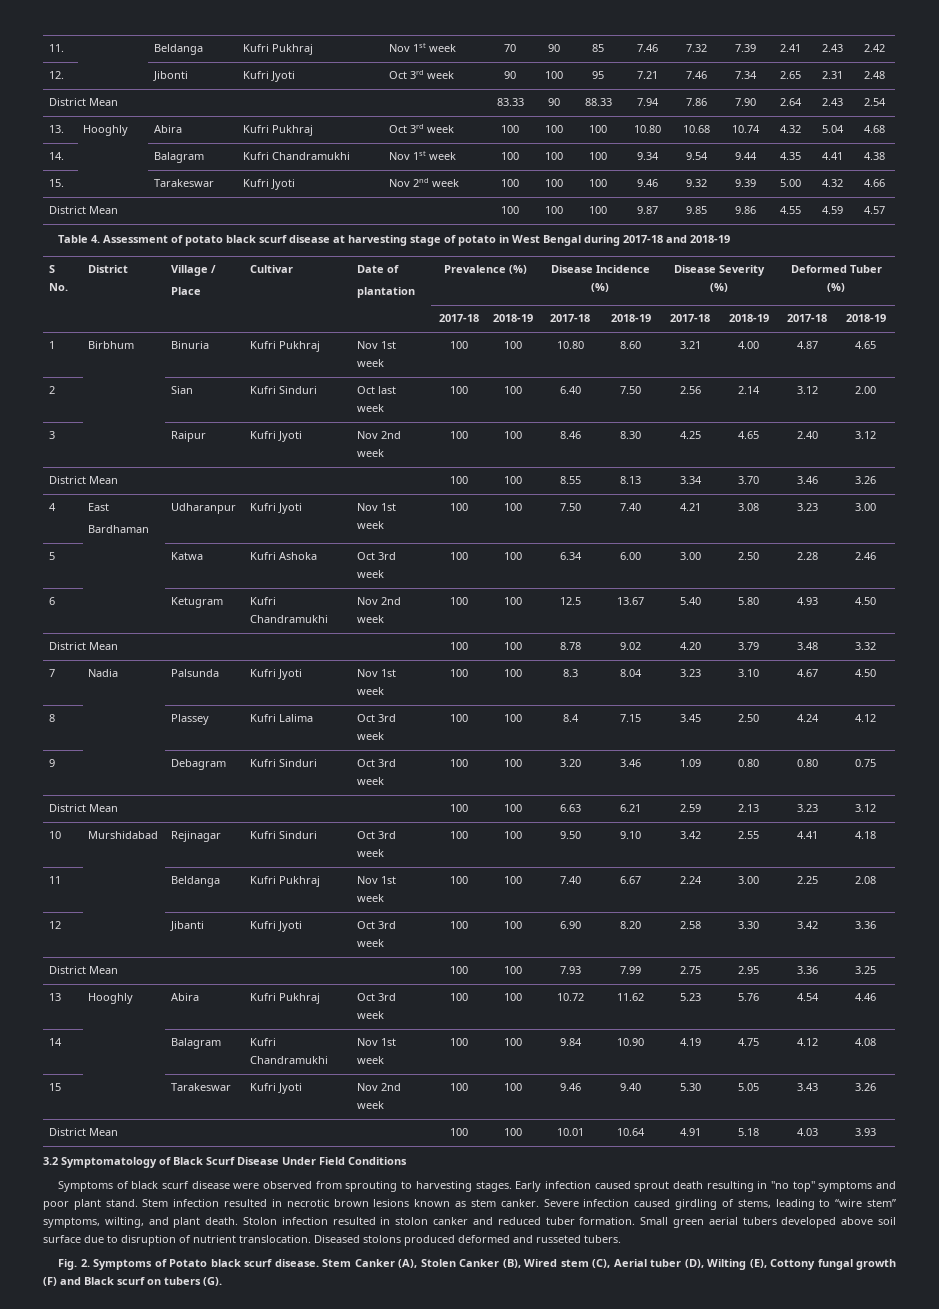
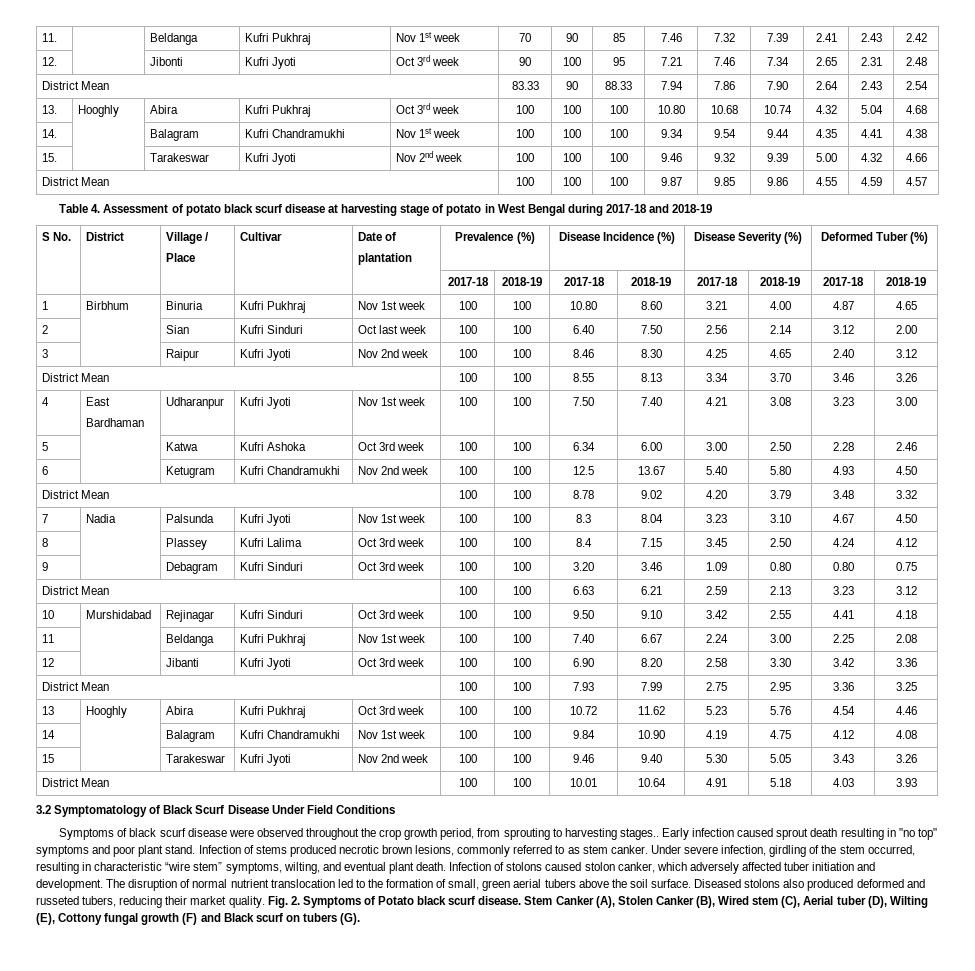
- Symptoms of black scurf disease were observed from sprouting to harvesting stages.
+ Symptoms of black scurf disease were observed throughout the crop growth period, from sprouting to harvesting stages..
- Stem infection resulted in necrotic brown lesions known as stem canker. Severe infection caused girdling of stems, leading to “wire stem” symptoms, wilting, and plant death.
+ Infection of stems produced necrotic brown lesions, commonly referred to as stem canker. Under severe infection, girdling of the stem occurred, resulting in characteristic “wire stem” symptoms, wilting, and eventual plant death.
- Stolon infection resulted in stolon canker and reduced tuber formation. Small green aerial tubers developed above soil surface due to disruption of nutrient translocation.
+ Infection of stolons caused stolon canker, which adversely affected tuber initiation and development. The disruption of normal nutrient translocation led to the formation of small, green aerial tubers above the soil surface.
- Diseased stolons produced deformed and russeted tubers.
- Fig. 2. Symptoms of Potato black scurf disease.
+ Diseased stolons also produced deformed and russeted tubers, reducing their market quality. Fig. 2. Symptoms of Potato black scurf disease.

